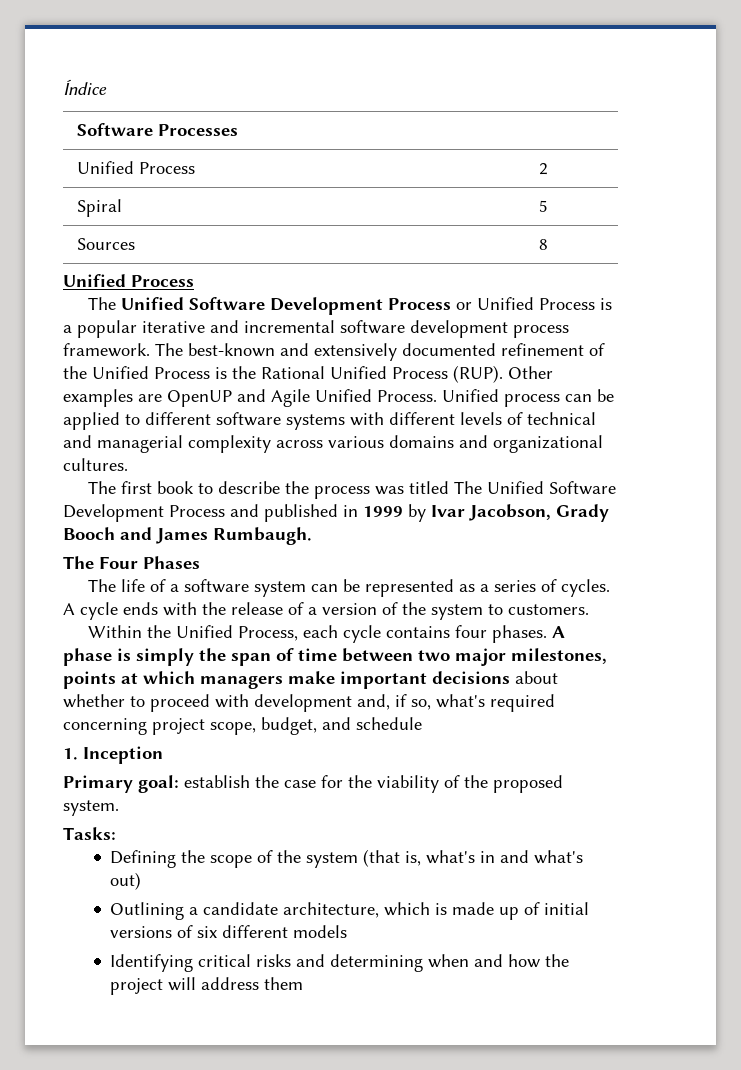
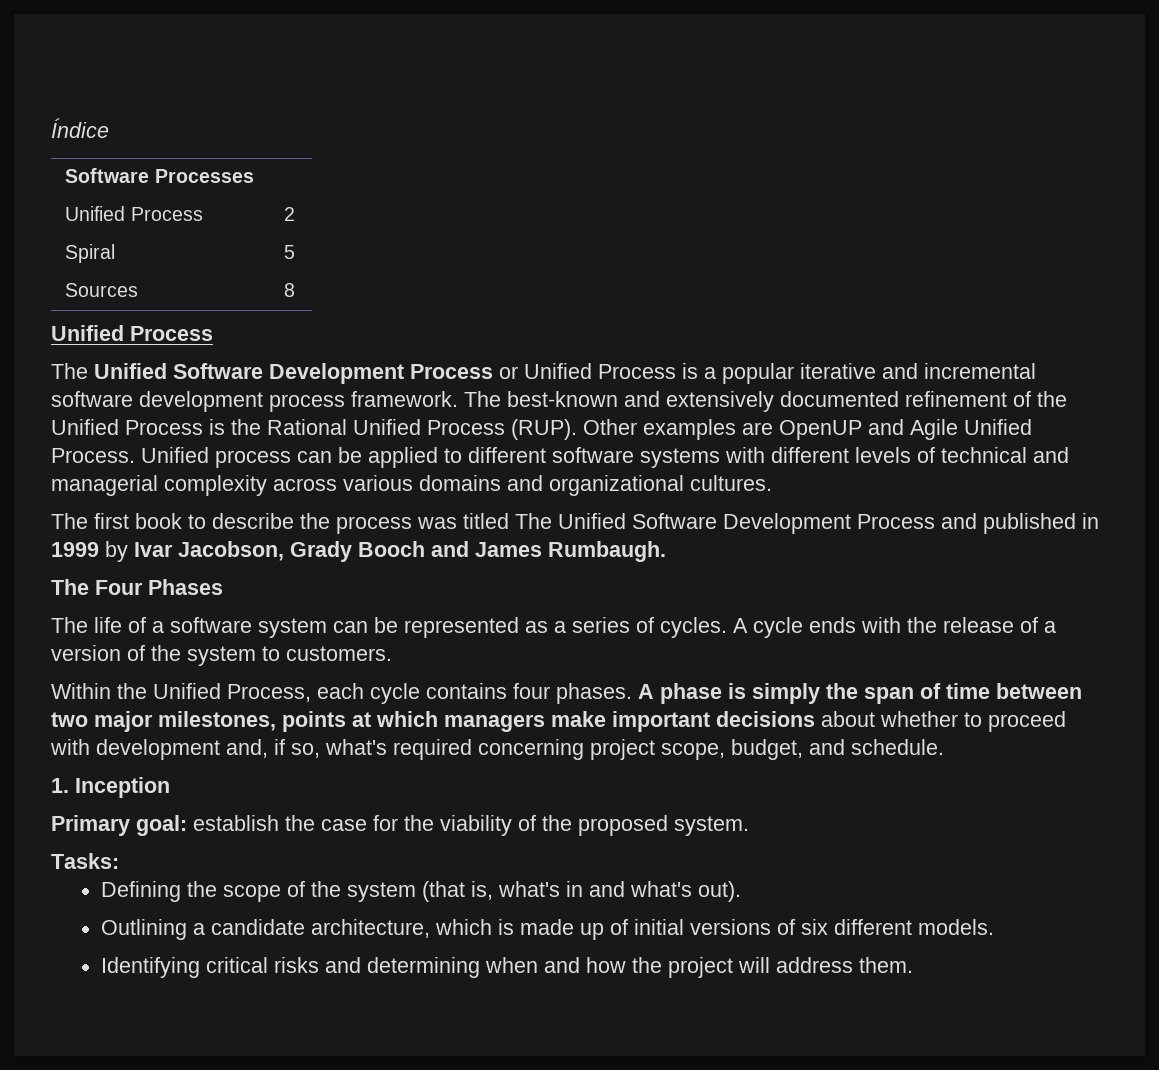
- A phase is simply the span of time between two major milestones, points at which managers make important decisions about whether to proceed with development and, if so, what's required concerning project scope, budget, and schedule
+ A phase is simply the span of time between two major milestones, points at which managers make important decisions about whether to proceed with development and, if so, what's required concerning project scope, budget, and schedule.
- Defining the scope of the system (that is, what's in and what's out)
+ Defining the scope of the system (that is, what's in and what's out).
- Outlining a candidate architecture, which is made up of initial versions of six different models
+ Outlining a candidate architecture, which is made up of initial versions of six different models.
- Identifying critical risks and determining when and how the project will address them
+ Identifying critical risks and determining when and how the project will address them.

